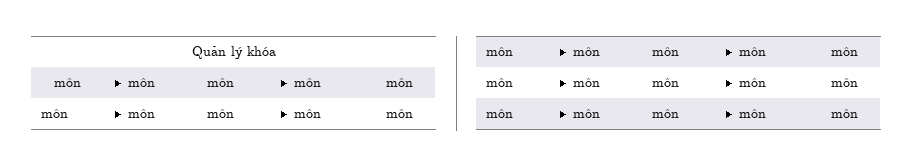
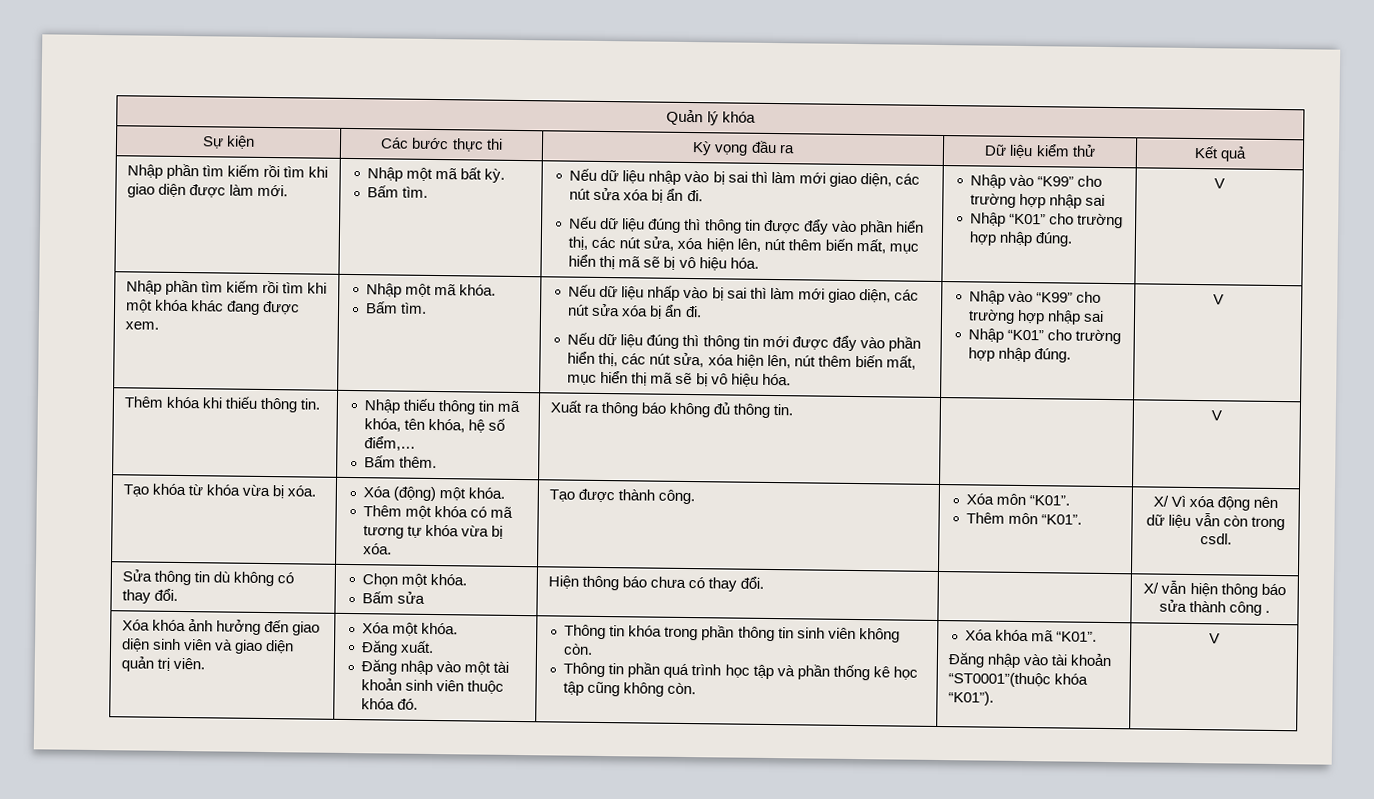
  Quản lý khóa
- môn | môn | môn | môn | môn
- môn | môn | môn | môn | môn
- môn | môn | môn | môn | môn
- môn | môn | môn | môn | môn
- môn | môn | môn | môn | môn
+ Sự kiện | Các bước thực thi | Kỳ vọng đầu ra | Dữ liệu kiểm thử | Kết quả
+ Nhập phần tìm kiếm rồi tìm khi giao diện được làm mới. | Nhập một mã bất kỳ.
+ Bấm tìm. | Nếu dữ liệu nhập vào bị sai thì làm mới giao diện, các nút sửa xóa bị ẩn đi.
+ Nếu dữ liệu đúng thì thông tin được đẩy vào phần hiển thị, các nút sửa, xóa hiện lên, nút thêm biến mất, mục hiển thị mã sẽ bị vô hiệu hóa. | Nhập vào “K99” cho trường hợp nhập sai
+ Nhập “K01” cho trường hợp nhập đúng. | V
+ Nhập phần tìm kiếm rồi tìm khi một khóa khác đang được xem. | Nhập một mã khóa.
+ Bấm tìm. | Nếu dữ liệu nhấp vào bị sai thì làm mới giao diện, các nút sửa xóa bị ẩn đi.
+ Nếu dữ liệu đúng thì thông tin mới được đẩy vào phần hiển thị, các nút sửa, xóa hiện lên, nút thêm biến mất, mục hiển thị mã sẽ bị vô hiệu hóa. | Nhập vào “K99” cho trường hợp nhập sai
+ Nhập “K01” cho trường hợp nhập đúng. | V
+ Thêm khóa khi thiếu thông tin. | Nhập thiếu thông tin mã khóa, tên khóa, hệ số điểm,…
+ Bấm thêm. | Xuất ra thông báo không đủ thông tin. | | V
+ Tạo khóa từ khóa vừa bị xóa. | Xóa (động) một khóa.
+ Thêm một khóa có mã tương tự khóa vừa bị xóa. | Tạo được thành công. | Xóa môn “K01”.
+ Thêm môn “K01”. | X/ Vì xóa động nên dữ liệu vẫn còn trong csdl.
+ Sửa thông tin dù không có thay đổi. | Chọn một khóa.
+ Bấm sửa | Hiện thông báo chưa có thay đổi. | | X/ vẫn hiện thông báo sửa thành công .
+ Xóa khóa ảnh hưởng đến giao diện sinh viên và giao diện quản trị viên. | Xóa một khóa.
+ Đăng xuất.
+ Đăng nhập vào một tài khoản sinh viên thuộc khóa đó. | Thông tin khóa trong phần thông tin sinh viên không còn.
+ Thông tin phần quá trình học tập và phần thống kê học tập cũng không còn. | Xóa khóa mã “K01”.
+ Đăng nhập vào tài khoản “ST0001”(thuộc khóa “K01”). | V

